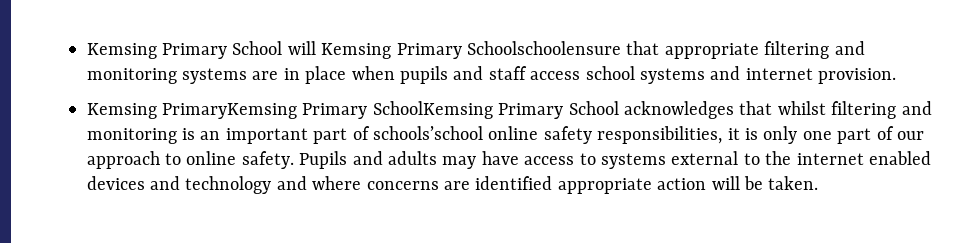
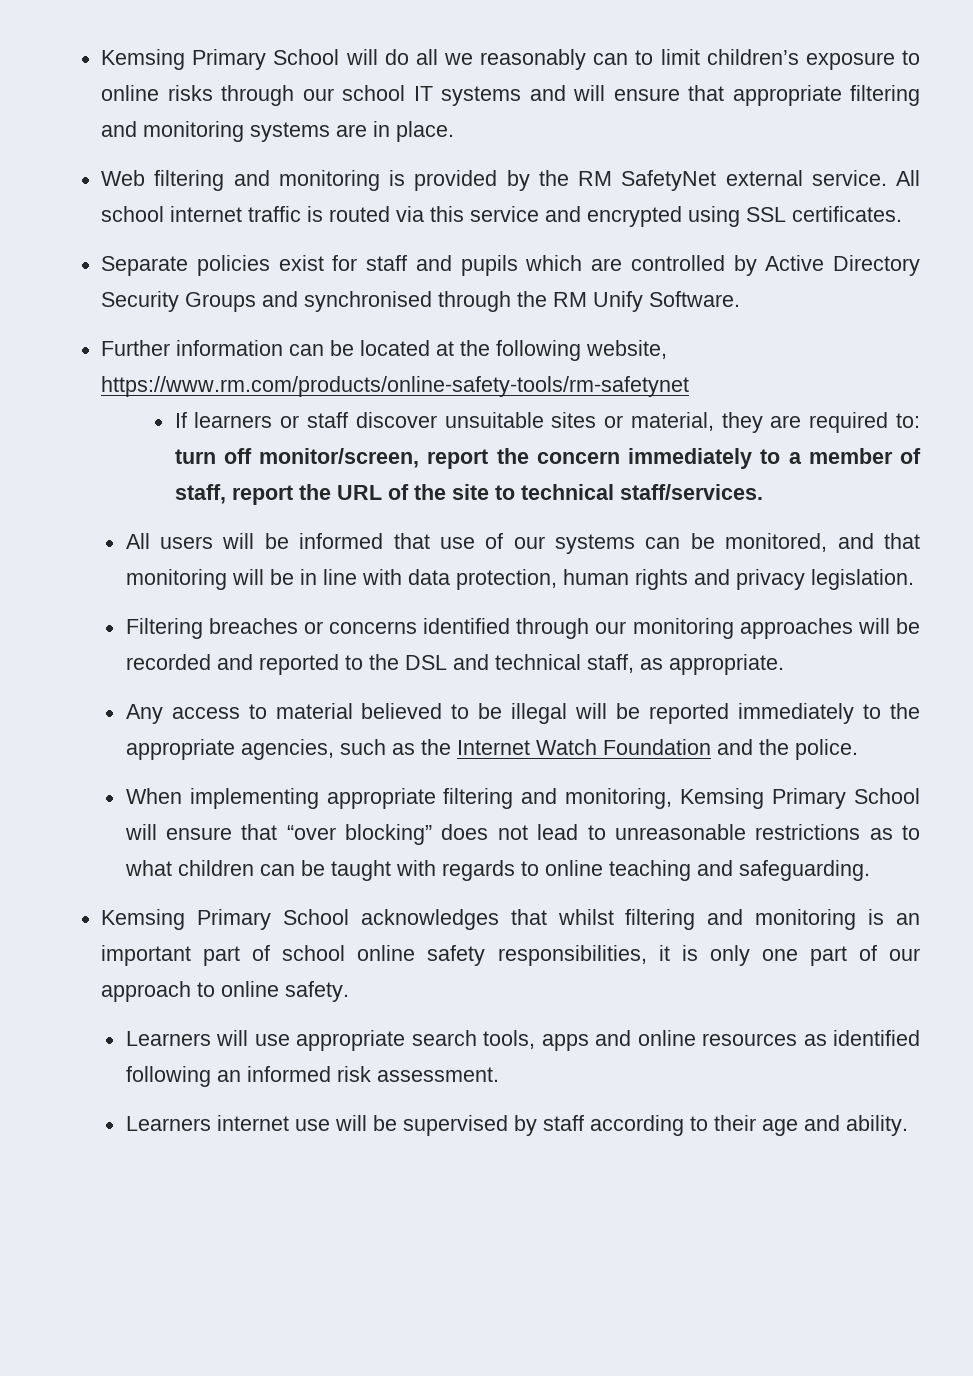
- Kemsing Primary School will Kemsing Primary Schoolschoolensure that appropriate filtering and monitoring systems are in place when pupils and staff access school systems and internet provision.
- Kemsing PrimaryKemsing Primary SchoolKemsing Primary School acknowledges that whilst filtering and monitoring is an important part of schools’school online safety responsibilities, it is only one part of our approach to online safety. Pupils and adults may have access to systems external to the internet enabled devices and technology and where concerns are identified appropriate action will be taken.
+ Kemsing Primary School will do all we reasonably can to limit children’s exposure to online risks through our school IT systems and will ensure that appropriate filtering and monitoring systems are in place.
+ Web filtering and monitoring is provided by the RM SafetyNet external service. All school internet traffic is routed via this service and encrypted using SSL certificates.
+ Separate policies exist for staff and pupils which are controlled by Active Directory Security Groups and synchronised through the RM Unify Software.
+ Further information can be located at the following website, https://www.rm.com/products/online-safety-tools/rm-safetynet
+ If learners or staff discover unsuitable sites or material, they are required to: turn off monitor/screen, report the concern immediately to a member of staff, report the URL of the site to technical staff/services.
+ All users will be informed that use of our systems can be monitored, and that monitoring will be in line with data protection, human rights and privacy legislation.
+ Filtering breaches or concerns identified through our monitoring approaches will be recorded and reported to the DSL and technical staff, as appropriate.
+ Any access to material believed to be illegal will be reported immediately to the appropriate agencies, such as the Internet Watch Foundation and the police.
+ When implementing appropriate filtering and monitoring, Kemsing Primary School will ensure that “over blocking” does not lead to unreasonable restrictions as to what children can be taught with regards to online teaching and safeguarding.
+ Kemsing Primary School acknowledges that whilst filtering and monitoring is an important part of school online safety responsibilities, it is only one part of our approach to online safety.
+ Learners will use appropriate search tools, apps and online resources as identified following an informed risk assessment.
+ Learners internet use will be supervised by staff according to their age and ability.

